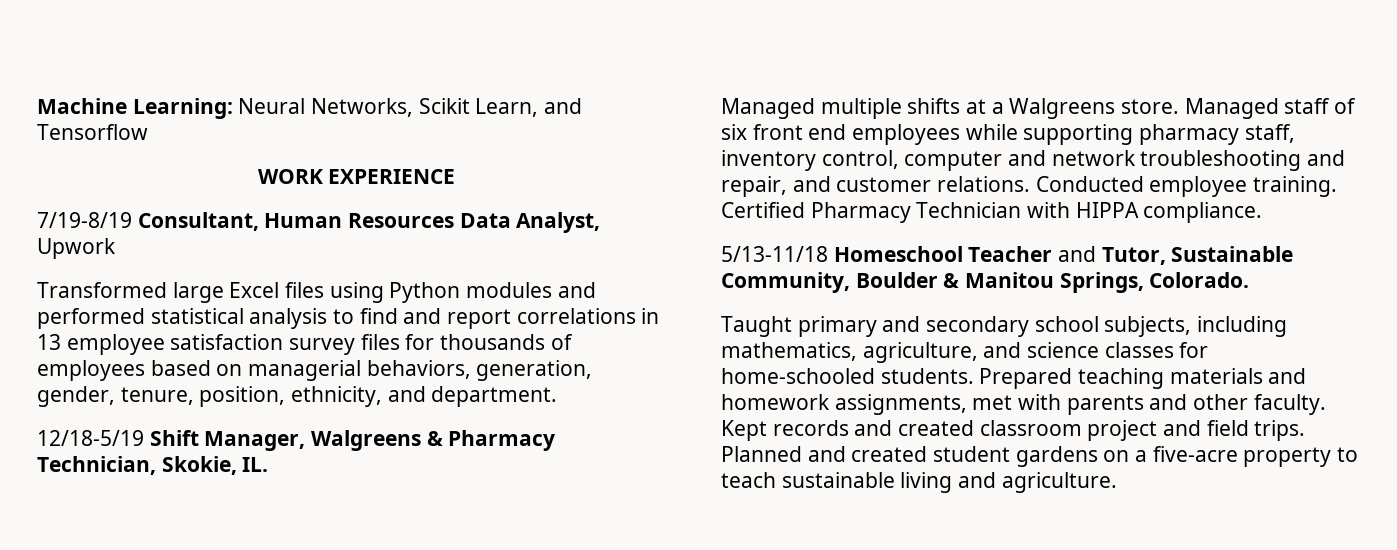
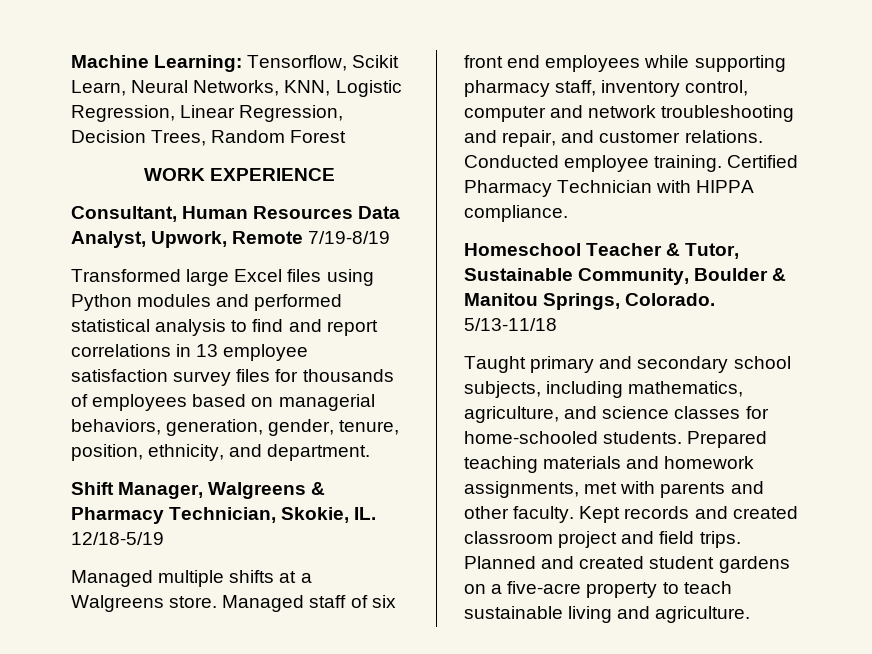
- Machine Learning: Neural Networks, Scikit Learn, and Tensorflow
+ Machine Learning: Tensorflow, Scikit Learn, Neural Networks, KNN, Logistic Regression, Linear Regression, Decision Trees, Random Forest
- 7/19-8/19 Consultant, Human Resources Data Analyst, Upwork
+ Consultant, Human Resources Data Analyst, Upwork, Remote 7/19-8/19
- 12/18-5/19 Shift Manager, Walgreens & Pharmacy Technician, Skokie, IL.
+ Shift Manager, Walgreens & Pharmacy Technician, Skokie, IL. 12/18-5/19
- 5/13-11/18 Homeschool Teacher and Tutor, Sustainable Community, Boulder & Manitou Springs, Colorado.
+ Homeschool Teacher & Tutor, Sustainable Community, Boulder & Manitou Springs, Colorado. 5/13-11/18

